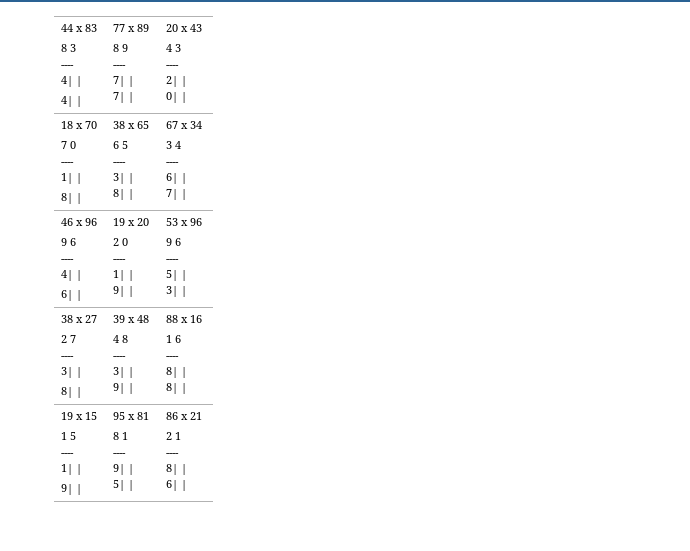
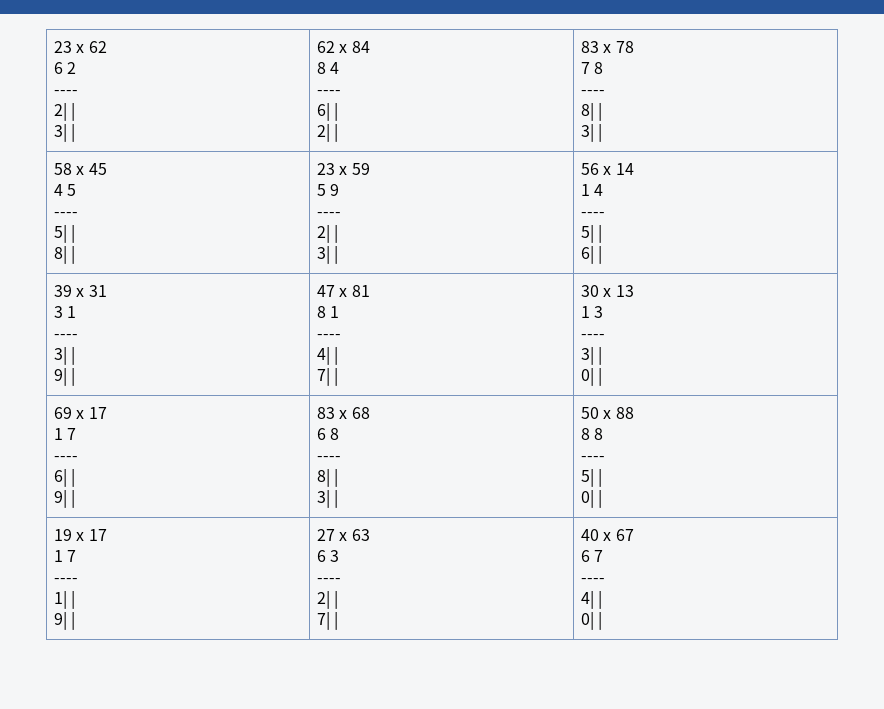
- 44 x 83
- 8 3
+ 23 x 62
+ 6 2
+ ----
+ 2| |
+ 3| | | 62 x 84
+ 8 4
+ ----
+ 6| |
+ 2| | | 83 x 78
+ 7 8
+ ----
+ 8| |
+ 3| |
+ 58 x 45
+ 4 5
+ ----
+ 5| |
+ 8| | | 23 x 59
+ 5 9
+ ----
+ 2| |
+ 3| | | 56 x 14
+ 1 4
+ ----
+ 5| |
+ 6| |
+ 39 x 31
+ 3 1
+ ----
+ 3| |
+ 9| | | 47 x 81
+ 8 1
  ----
  4| |
- 4| | | 77 x 89
- 8 9
+ 7| | | 30 x 13
+ 1 3
  ----
- 7| |
- 7| | | 20 x 43
- 4 3
+ 3| |
+ 0| |
+ 69 x 17
+ 1 7
+ ----
+ 6| |
+ 9| | | 83 x 68
+ 6 8
+ ----
+ 8| |
+ 3| | | 50 x 88
+ 8 8
+ ----
+ 5| |
+ 0| |
+ 19 x 17
+ 1 7
+ ----
+ 1| |
+ 9| | | 27 x 63
+ 6 3
  ----
  2| |
- 0| |
- 18 x 70
- 7 0
- ----
- 1| |
- 8| | | 38 x 65
- 6 5
- ----
- 3| |
- 8| | | 67 x 34
- 3 4
- ----
- 6| |
- 7| |
- 46 x 96
- 9 6
+ 7| | | 40 x 67
+ 6 7
  ----
  4| |
- 6| | | 19 x 20
- 2 0
- ----
- 1| |
- 9| | | 53 x 96
- 9 6
- ----
- 5| |
- 3| |
- 38 x 27
- 2 7
- ----
- 3| |
- 8| | | 39 x 48
- 4 8
- ----
- 3| |
- 9| | | 88 x 16
- 1 6
- ----
- 8| |
- 8| |
- 19 x 15
- 1 5
- ----
- 1| |
- 9| | | 95 x 81
- 8 1
- ----
- 9| |
- 5| | | 86 x 21
- 2 1
- ----
- 8| |
- 6| |
+ 0| |

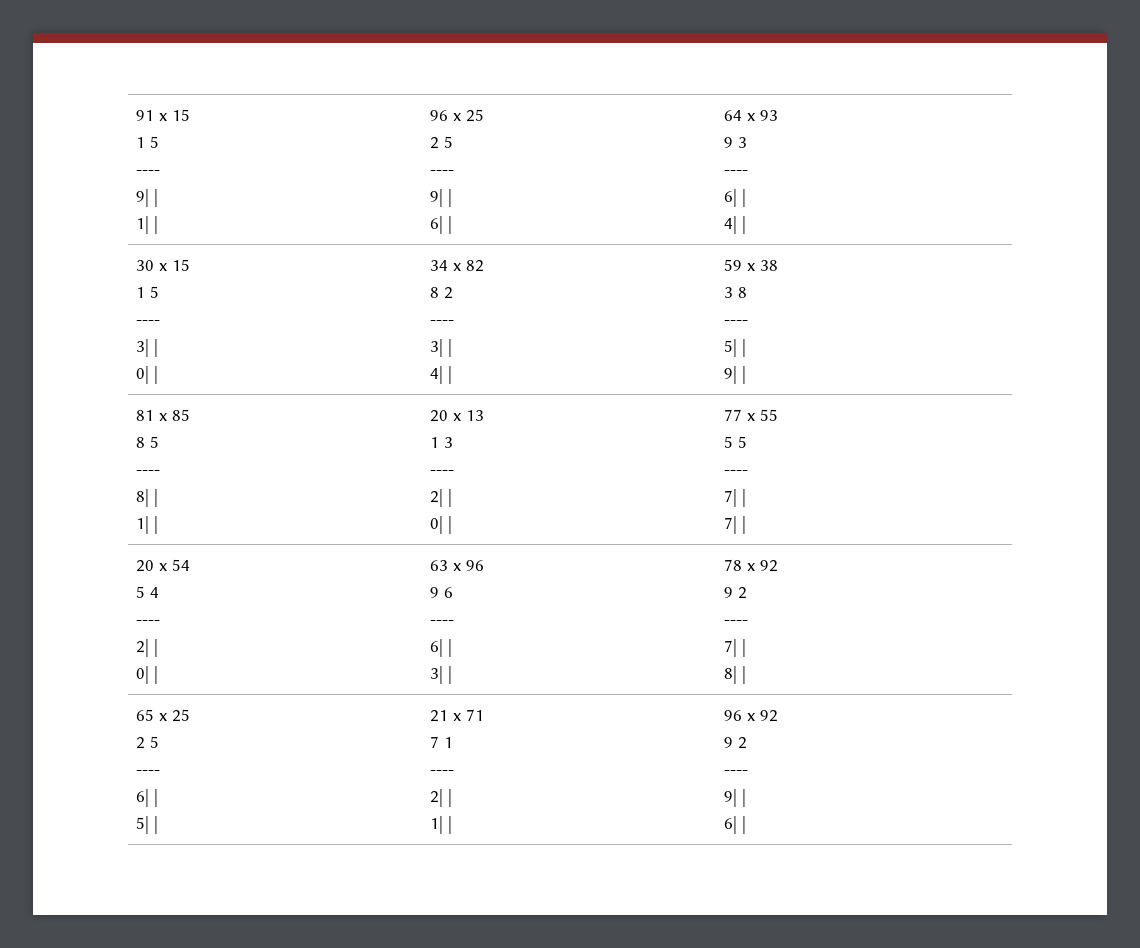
- 23 x 62
- 6 2
+ 91 x 15
+ 1 5
+ ----
+ 9| |
+ 1| | | 96 x 25
+ 2 5
+ ----
+ 9| |
+ 6| | | 64 x 93
+ 9 3
+ ----
+ 6| |
+ 4| |
+ 30 x 15
+ 1 5
+ ----
+ 3| |
+ 0| | | 34 x 82
+ 8 2
+ ----
+ 3| |
+ 4| | | 59 x 38
+ 3 8
+ ----
+ 5| |
+ 9| |
+ 81 x 85
+ 8 5
+ ----
+ 8| |
+ 1| | | 20 x 13
+ 1 3
  ----
  2| |
- 3| | | 62 x 84
- 8 4
+ 0| | | 77 x 55
+ 5 5
+ ----
+ 7| |
+ 7| |
+ 20 x 54
+ 5 4
+ ----
+ 2| |
+ 0| | | 63 x 96
+ 9 6
  ----
  6| |
- 2| | | 83 x 78
- 7 8
+ 3| | | 78 x 92
+ 9 2
  ----
+ 7| |
  8| |
- 3| |
- 58 x 45
- 4 5
+ 65 x 25
+ 2 5
  ----
- 5| |
- 8| | | 23 x 59
- 5 9
+ 6| |
+ 5| | | 21 x 71
+ 7 1
  ----
  2| |
- 3| | | 56 x 14
- 1 4
+ 1| | | 96 x 92
+ 9 2
  ----
- 5| |
+ 9| |
  6| |
- 39 x 31
- 3 1
- ----
- 3| |
- 9| | | 47 x 81
- 8 1
- ----
- 4| |
- 7| | | 30 x 13
- 1 3
- ----
- 3| |
- 0| |
- 69 x 17
- 1 7
- ----
- 6| |
- 9| | | 83 x 68
- 6 8
- ----
- 8| |
- 3| | | 50 x 88
- 8 8
- ----
- 5| |
- 0| |
- 19 x 17
- 1 7
- ----
- 1| |
- 9| | | 27 x 63
- 6 3
- ----
- 2| |
- 7| | | 40 x 67
- 6 7
- ----
- 4| |
- 0| |

